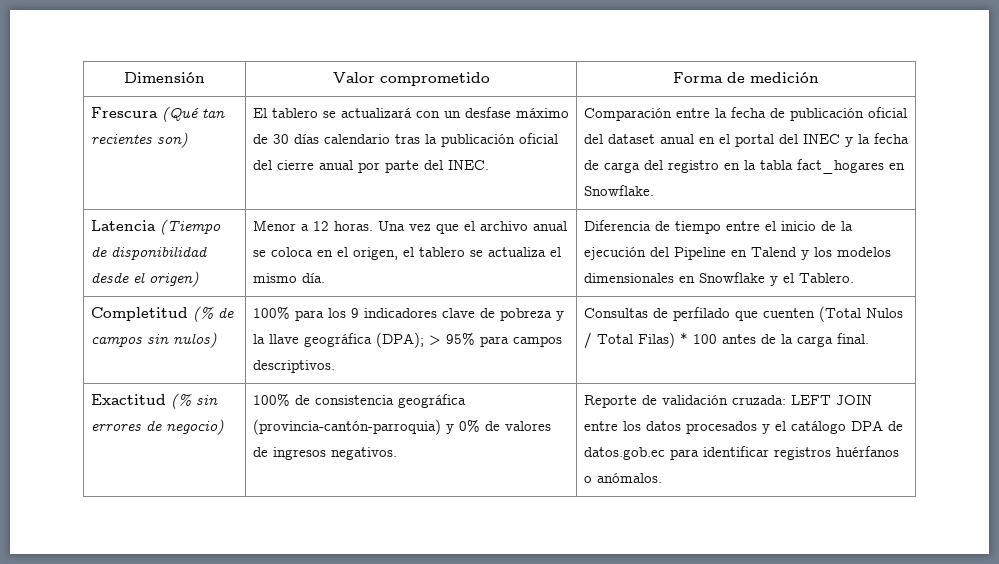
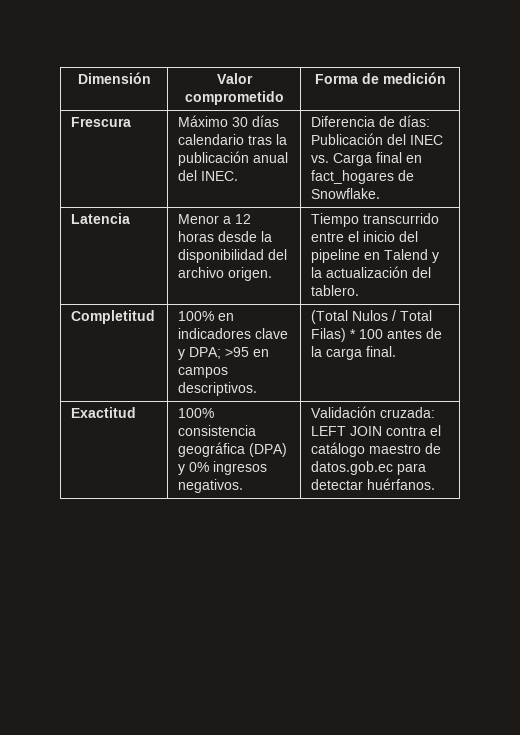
- Frescura (Qué tan recientes son) | El tablero se actualizará con un desfase máximo de 30 días calendario tras la publicación oficial del cierre anual por parte del INEC. | Comparación entre la fecha de publicación oficial del dataset anual en el portal del INEC y la fecha de carga del registro en la tabla fact_hogares en Snowflake.
- Latencia (Tiempo de disponibilidad desde el origen) | Menor a 12 horas. Una vez que el archivo anual se coloca en el origen, el tablero se actualiza el mismo día. | Diferencia de tiempo entre el inicio de la ejecución del Pipeline en Talend y los modelos dimensionales en Snowflake y el Tablero.
- Completitud (% de campos sin nulos) | 100% para los 9 indicadores clave de pobreza y la llave geográfica (DPA); > 95% para campos descriptivos. | Consultas de perfilado que cuenten (Total Nulos / Total Filas) * 100 antes de la carga final.
+ Frescura | Máximo 30 días calendario tras la publicación anual del INEC. | Diferencia de días: Publicación del INEC vs. Carga final en fact_hogares de Snowflake.
+ Latencia | Menor a 12 horas desde la disponibilidad del archivo origen. | Tiempo transcurrido entre el inicio del pipeline en Talend y la actualización del tablero.
+ Completitud | 100% en indicadores clave y DPA; >95 en campos descriptivos. | (Total Nulos / Total Filas) * 100 antes de la carga final.
- Exactitud (% sin errores de negocio) | 100% de consistencia geográfica (provincia-cantón-parroquia) y 0% de valores de ingresos negativos. | Reporte de validación cruzada: LEFT JOIN entre los datos procesados y el catálogo DPA de datos.gob.ec para identificar registros huérfanos o anómalos.
+ Exactitud | 100% consistencia geográfica (DPA) y 0% ingresos negativos. | Validación cruzada: LEFT JOIN contra el catálogo maestro de datos.gob.ec para detectar huérfanos.

